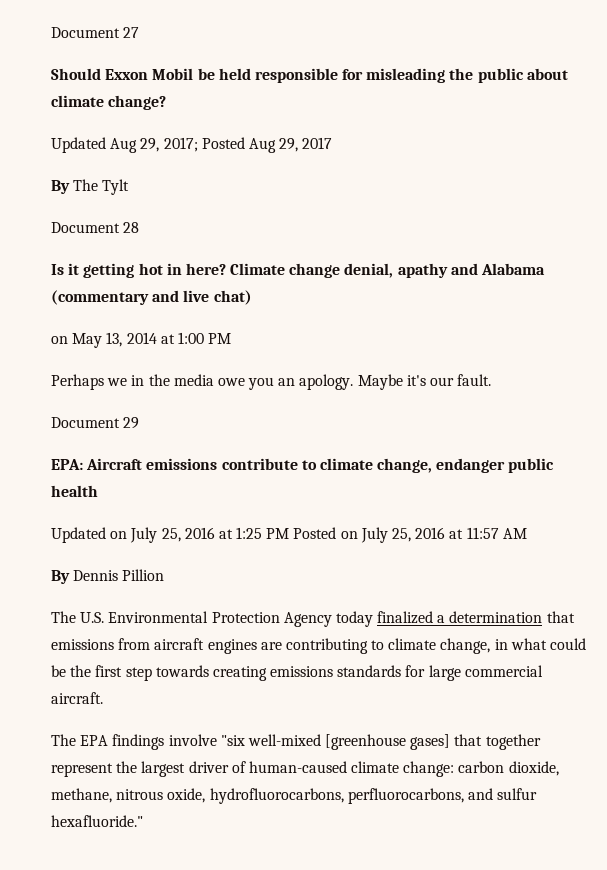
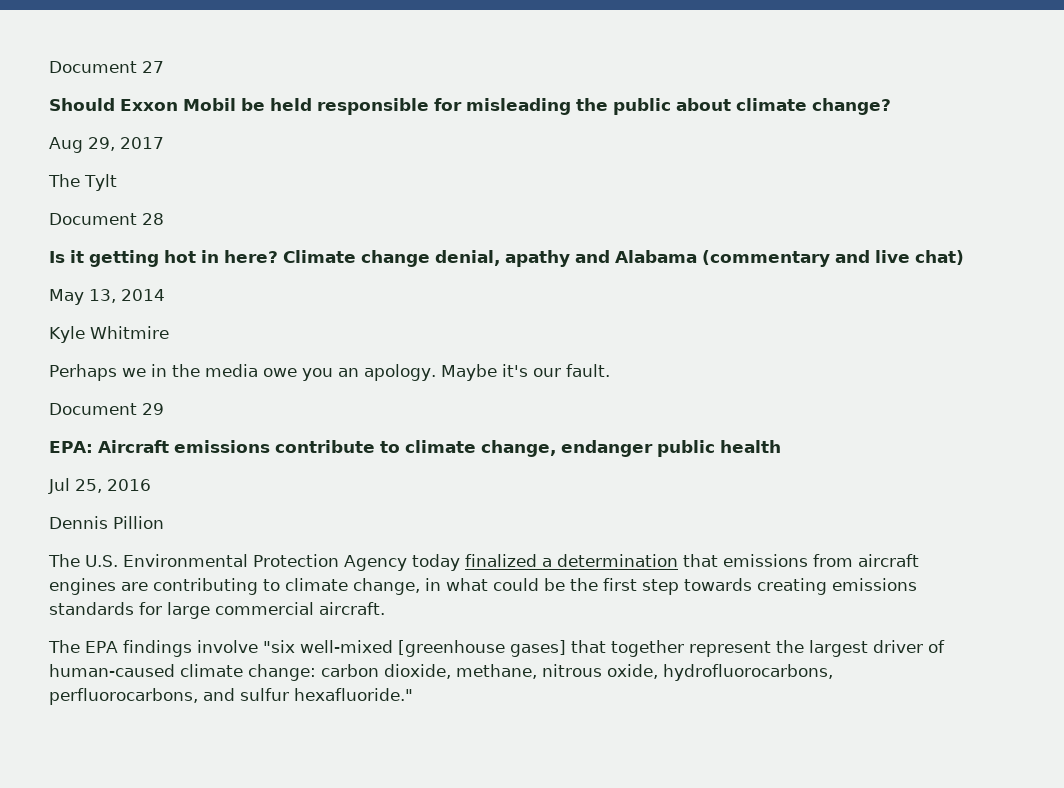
- Updated Aug 29, 2017; Posted Aug 29, 2017
+ Aug 29, 2017
- By The Tylt
+ The Tylt
- on May 13, 2014 at 1:00 PM
+ May 13, 2014
+ Kyle Whitmire
- Updated on July 25, 2016 at 1:25 PM Posted on July 25, 2016 at 11:57 AM
- By Dennis Pillion
+ Jul 25, 2016
+ Dennis Pillion

